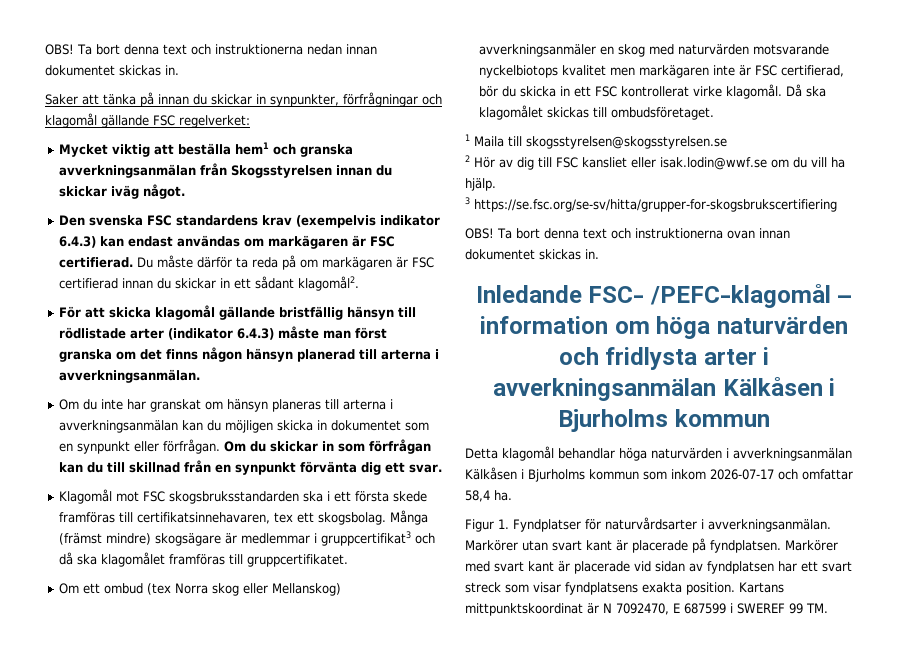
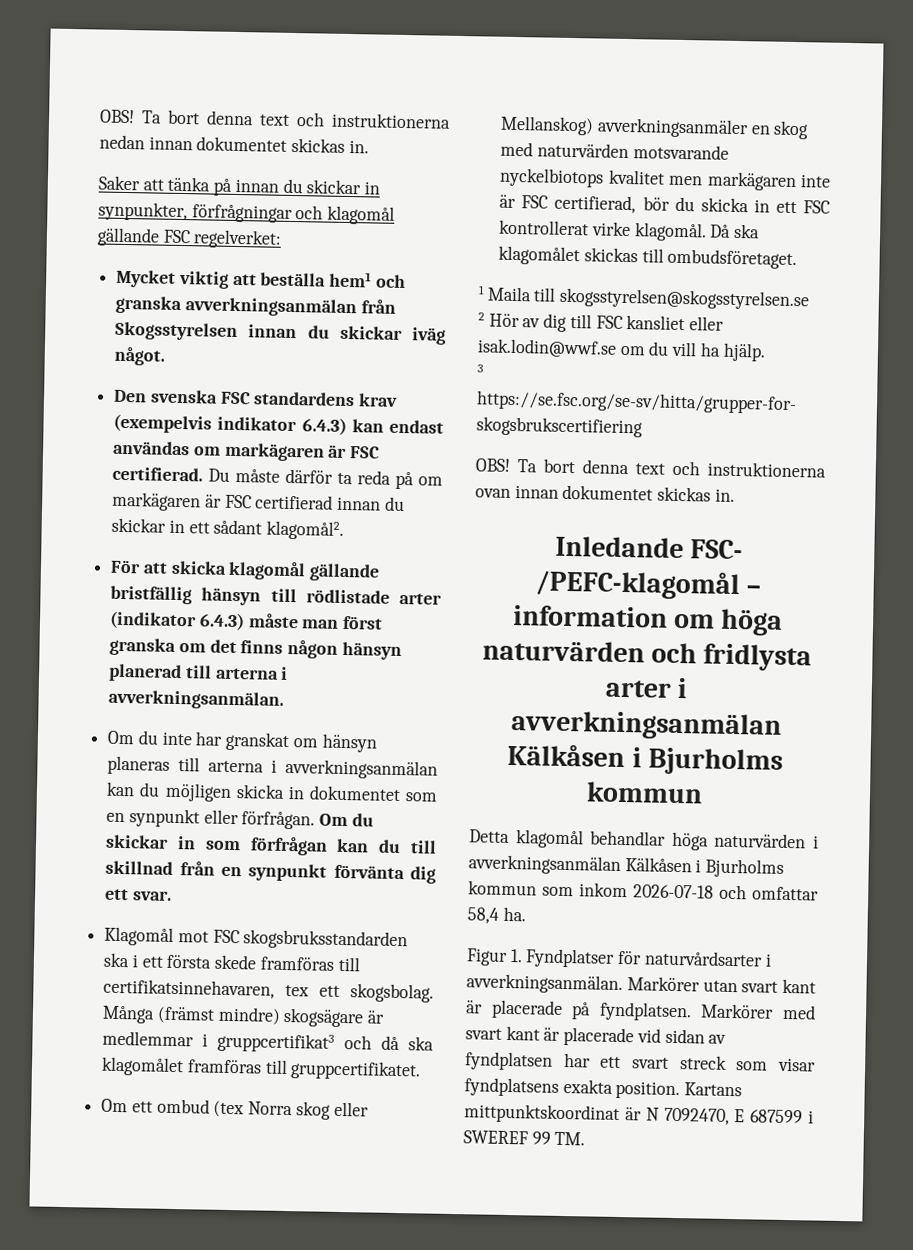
- Detta klagomål behandlar höga naturvärden i avverkningsanmälan Kälkåsen i Bjurholms kommun som inkom 2026-07-17 och omfattar 58,4 ha.
+ Detta klagomål behandlar höga naturvärden i avverkningsanmälan Kälkåsen i Bjurholms kommun som inkom 2026-07-18 och omfattar 58,4 ha.

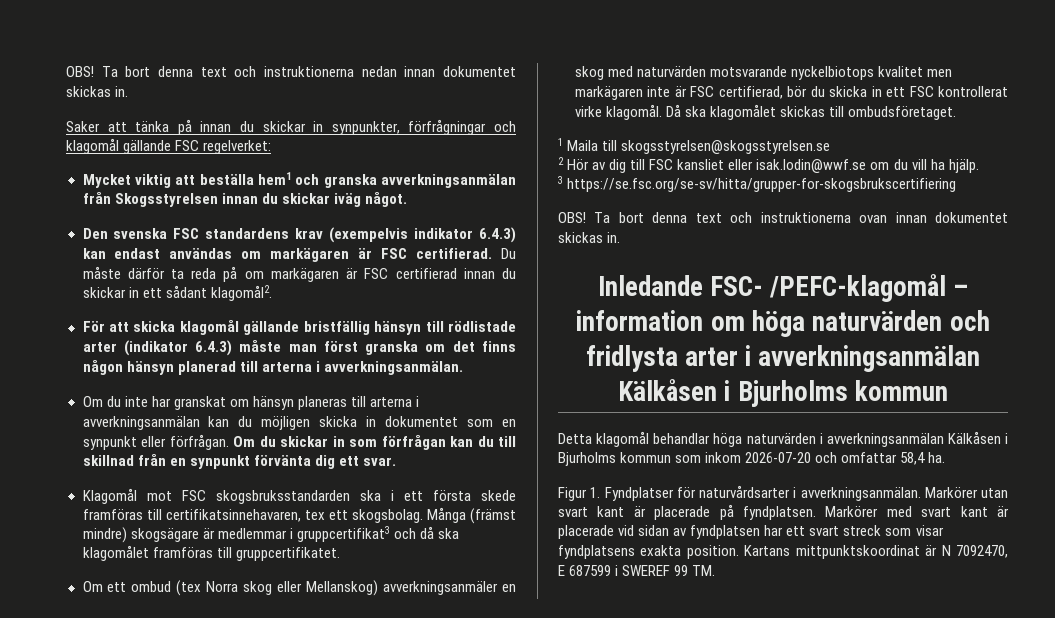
- Detta klagomål behandlar höga naturvärden i avverkningsanmälan Kälkåsen i Bjurholms kommun som inkom 2026-07-18 och omfattar 58,4 ha.
+ Detta klagomål behandlar höga naturvärden i avverkningsanmälan Kälkåsen i Bjurholms kommun som inkom 2026-07-20 och omfattar 58,4 ha.

